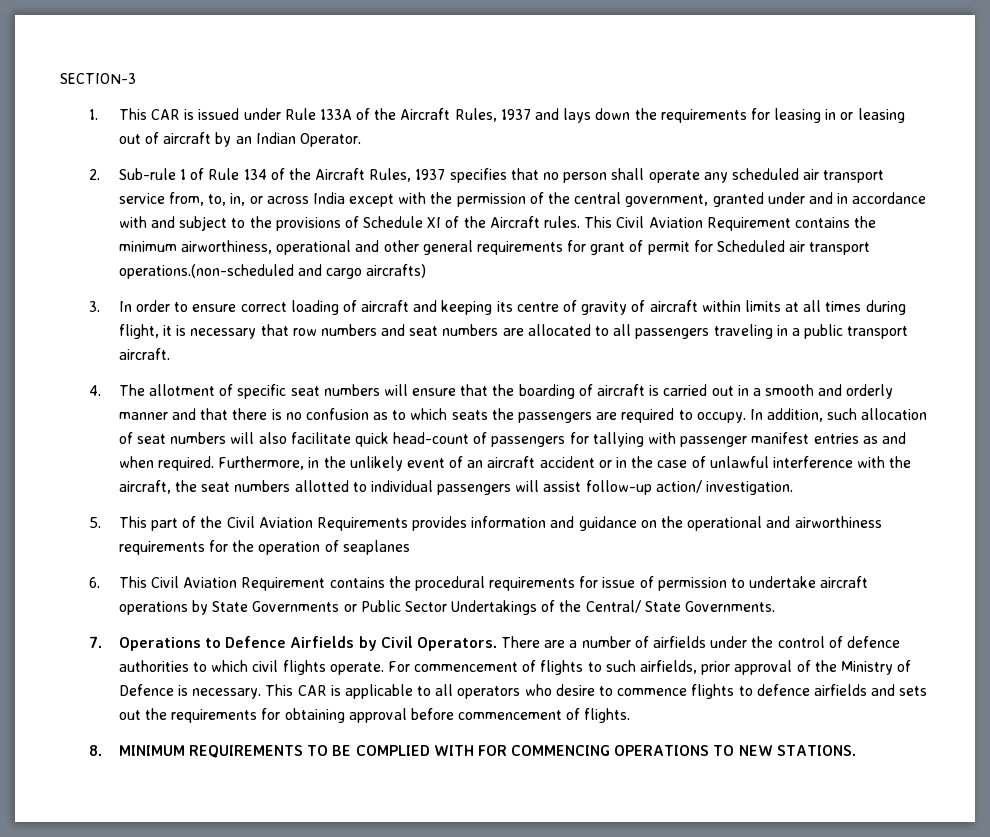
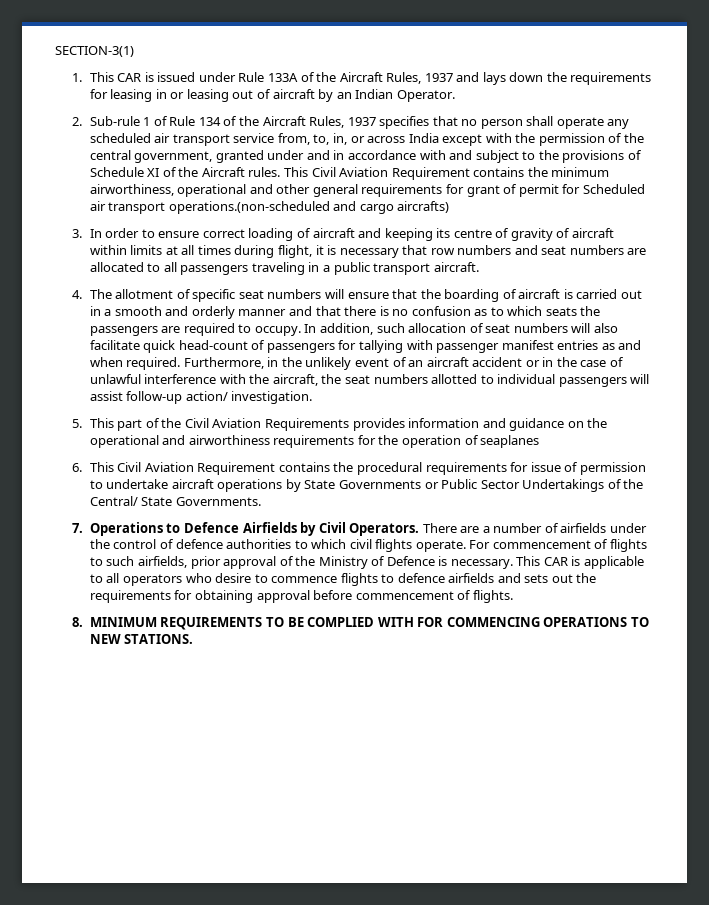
- SECTION-3
+ SECTION-3(1)

